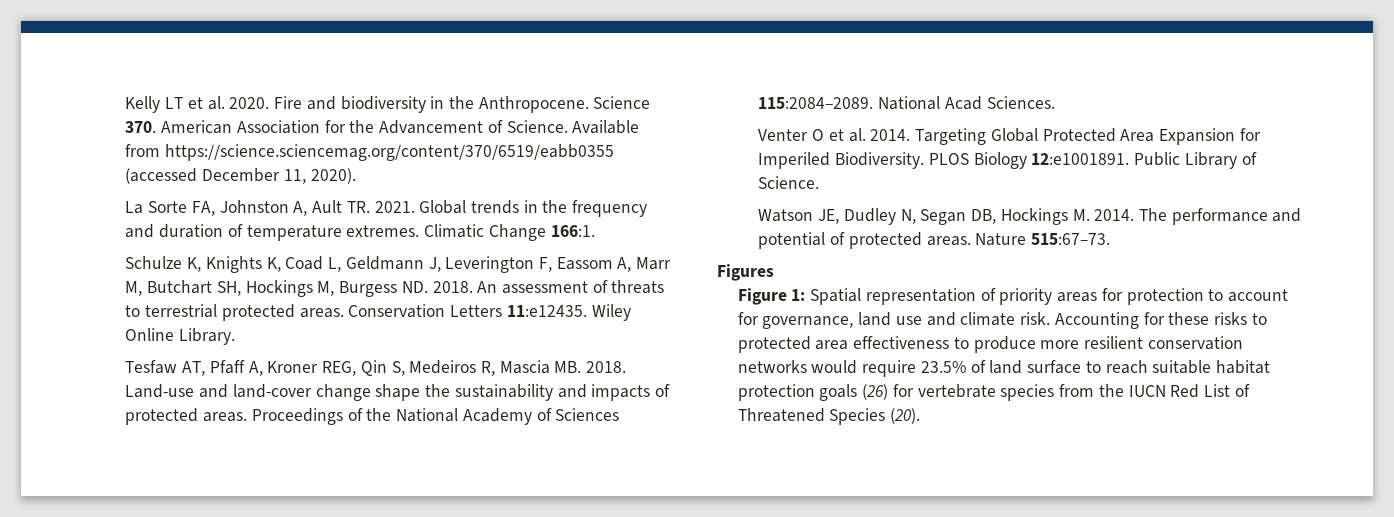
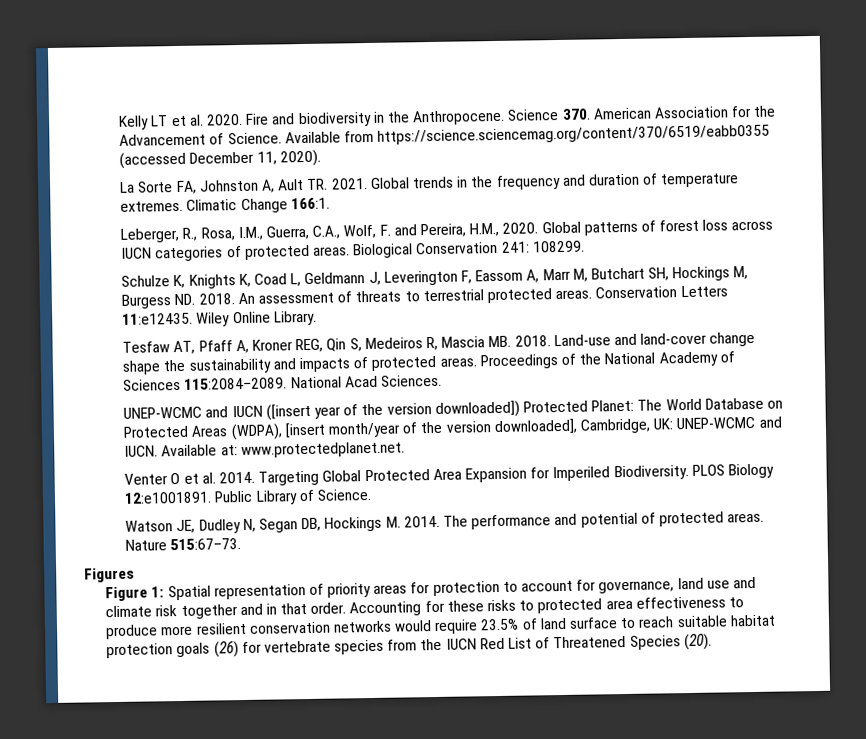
+ Leberger, R., Rosa, I.M., Guerra, C.A., Wolf, F. and Pereira, H.M., 2020. Global patterns of forest loss across IUCN categories of protected areas. Biological Conservation 241: 108299.
+ UNEP-WCMC and IUCN ([insert year of the version downloaded]) Protected Planet: The World Database on Protected Areas (WDPA), [insert month/year of the version downloaded], Cambridge, UK: UNEP-WCMC and IUCN. Available at: www.protectedplanet.net.
- Figure 1: Spatial representation of priority areas for protection to account for governance, land use and climate risk.
+ Figure 1: Spatial representation of priority areas for protection to account for governance, land use and climate risk together and in that order.

